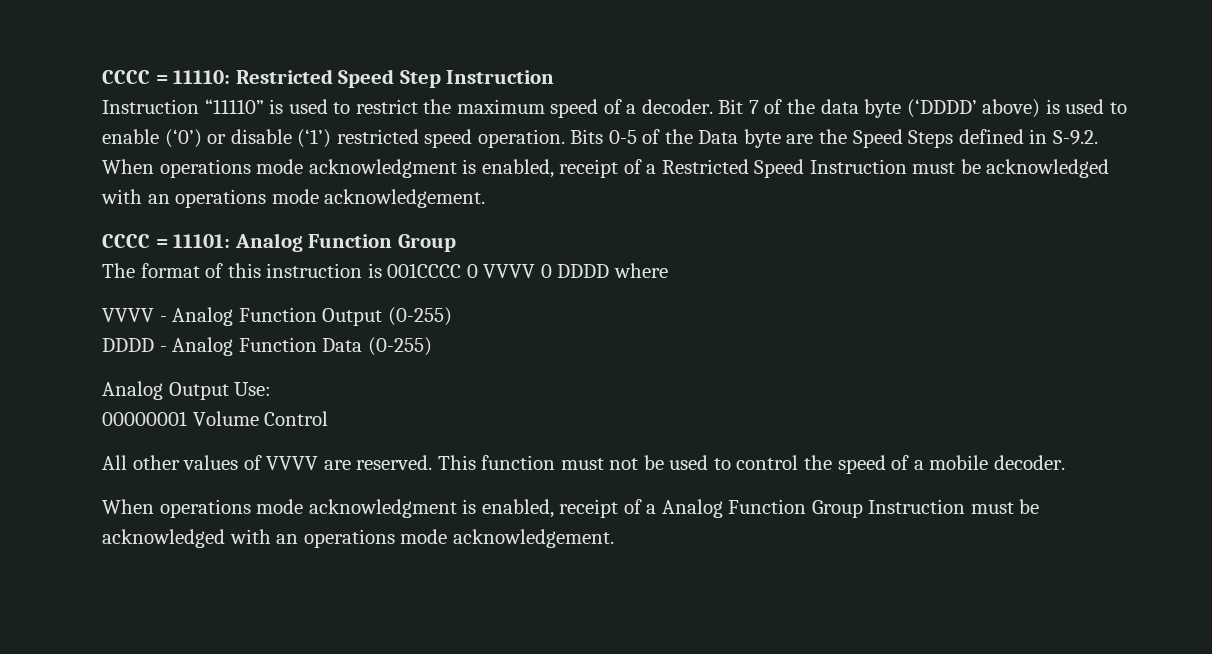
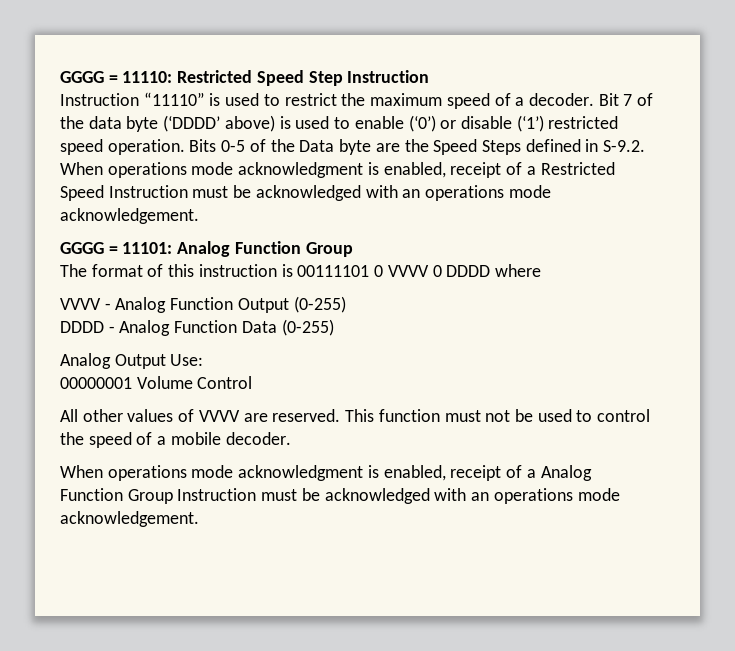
- CCCC = 11110: Restricted Speed Step Instruction
+ GGGG = 11110: Restricted Speed Step Instruction
- CCCC = 11101: Analog Function Group
+ GGGG = 11101: Analog Function Group
- The format of this instruction is 001CCCC 0 VVVV 0 DDDD where
+ The format of this instruction is 00111101 0 VVVV 0 DDDD where

